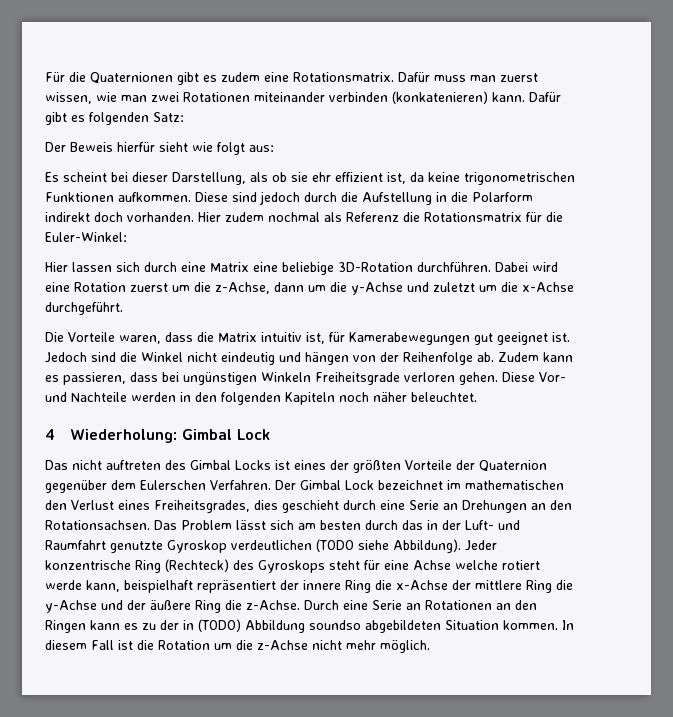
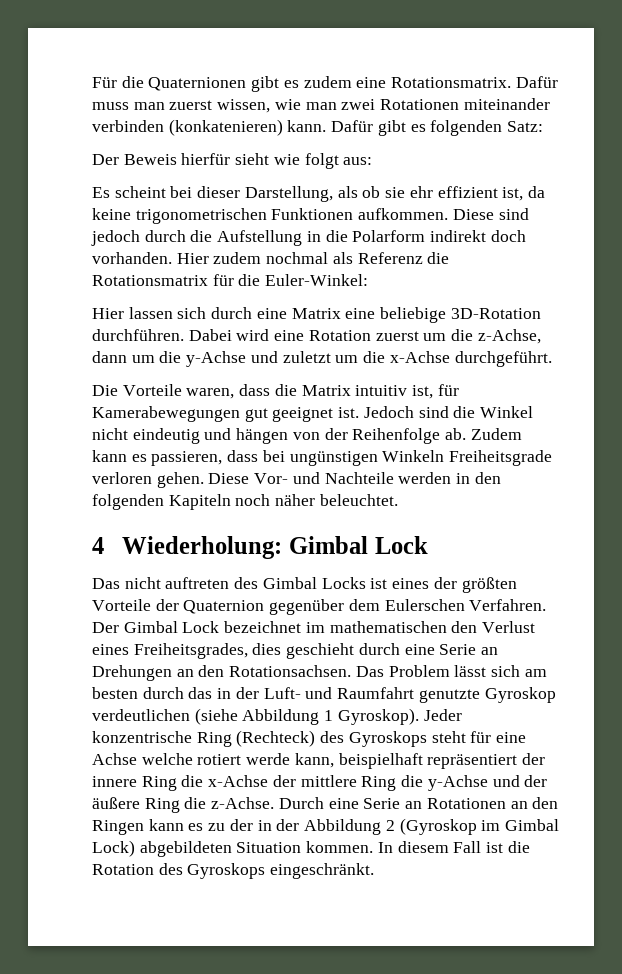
- Das Problem lässt sich am besten durch das in der Luft- und Raumfahrt genutzte Gyroskop verdeutlichen (TODO siehe Abbildung).
+ Das Problem lässt sich am besten durch das in der Luft- und Raumfahrt genutzte Gyroskop verdeutlichen (siehe Abbildung 1 Gyroskop).
- Durch eine Serie an Rotationen an den Ringen kann es zu der in (TODO) Abbildung soundso abgebildeten Situation kommen.
+ Durch eine Serie an Rotationen an den Ringen kann es zu der in der Abbildung 2 (Gyroskop im Gimbal Lock) abgebildeten Situation kommen.
- In diesem Fall ist die Rotation um die z-Achse nicht mehr möglich.
+ In diesem Fall ist die Rotation des Gyroskops eingeschränkt.

